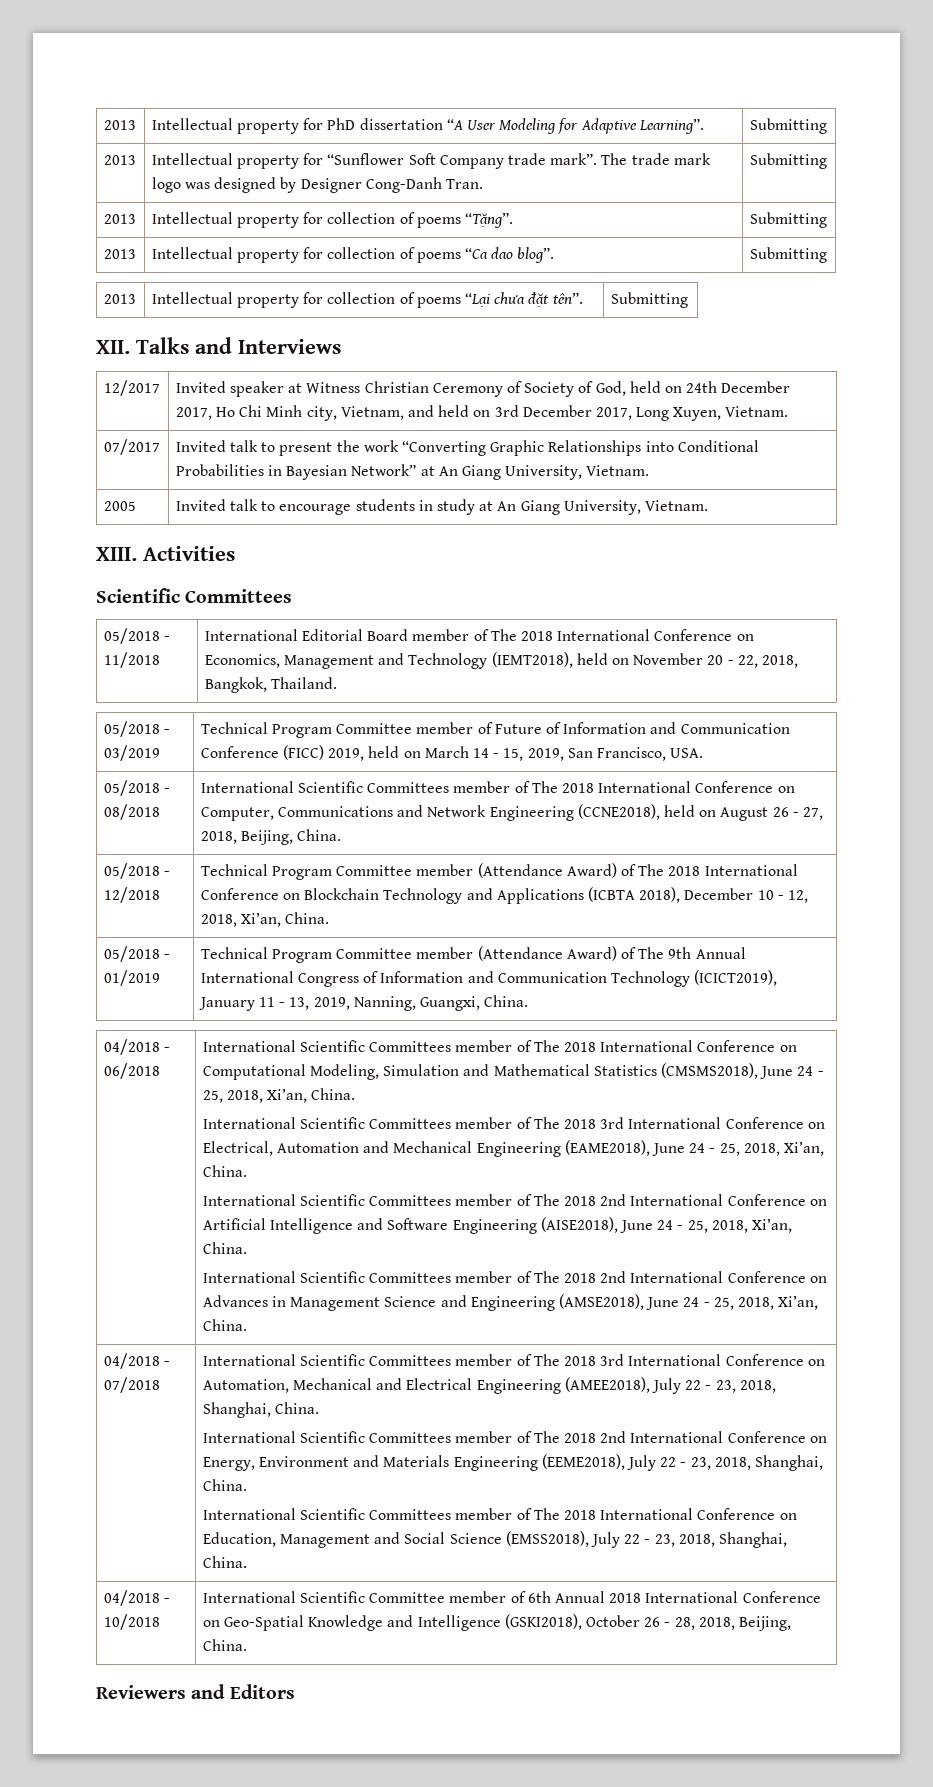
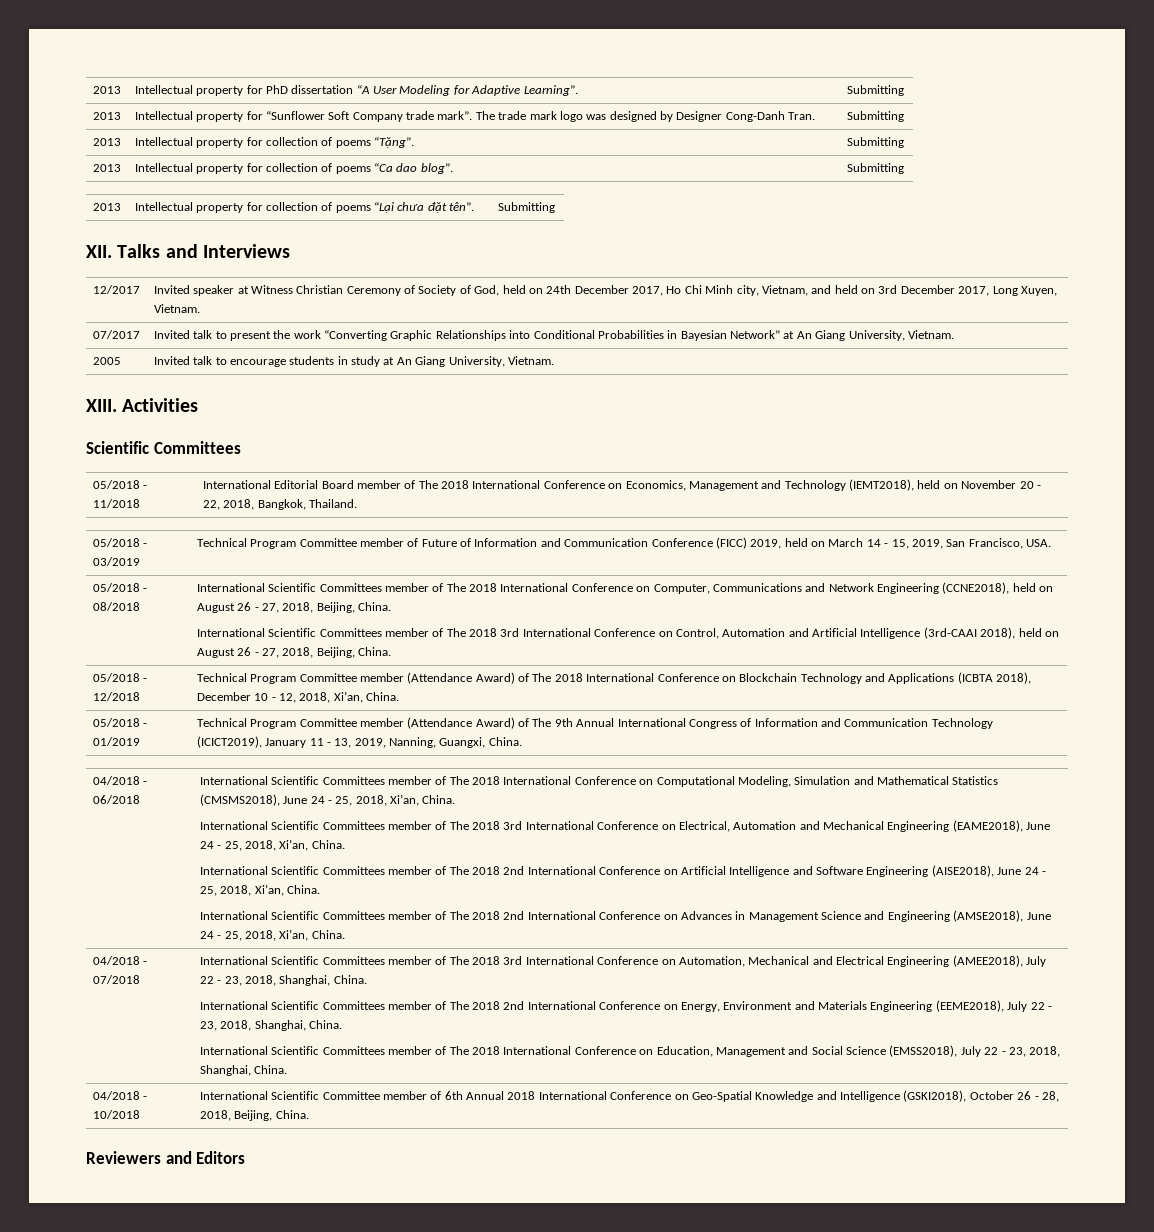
+ International Scientific Committees member of The 2018 3rd International Conference on Control, Automation and Artificial Intelligence (3rd-CAAI 2018), held on August 26 - 27, 2018, Beijing, China.

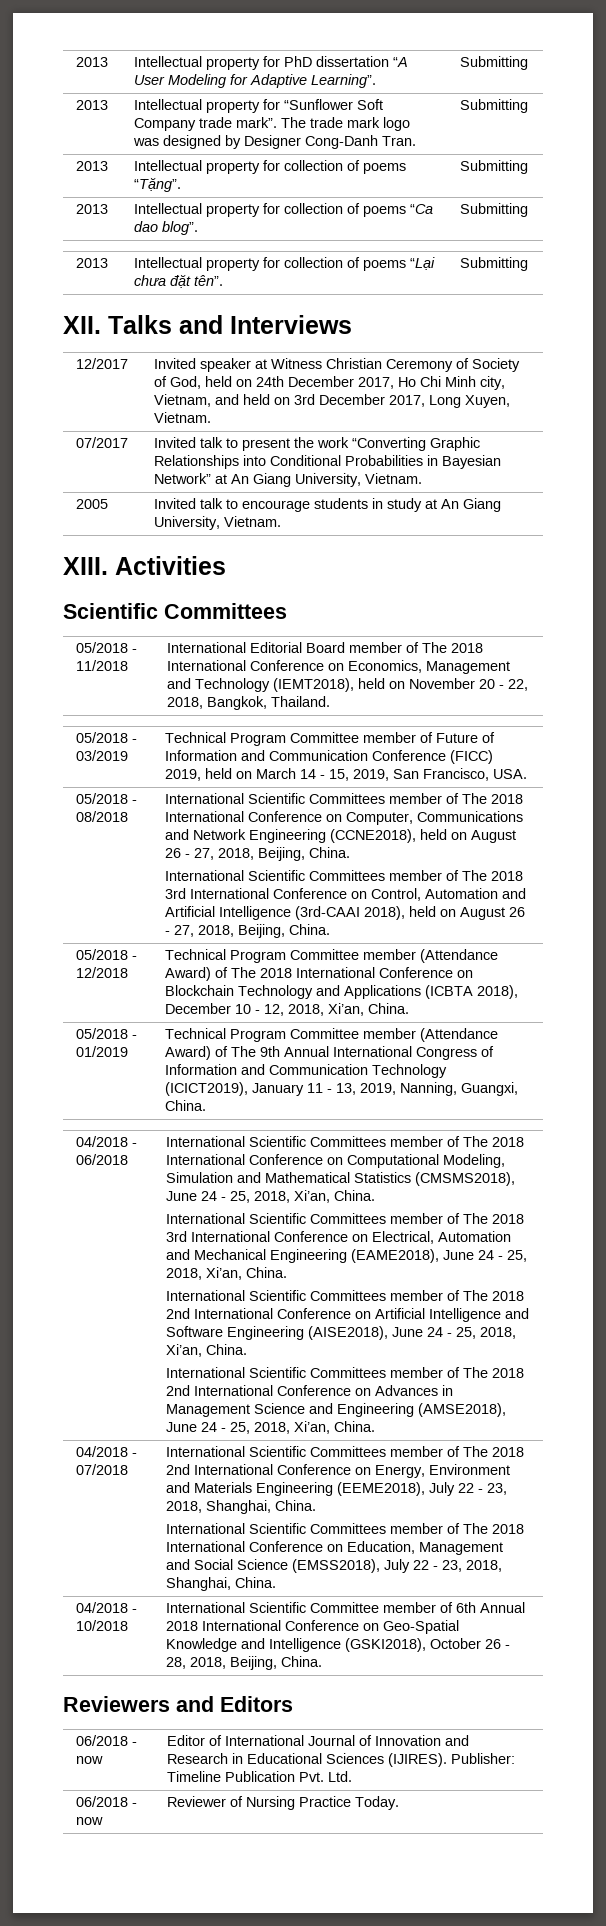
- International Scientific Committees member of The 2018 3rd International Conference on Automation, Mechanical and Electrical Engineering (AMEE2018), July 22 - 23, 2018, Shanghai, China.
+ 06/2018 - now | Editor of International Journal of Innovation and Research in Educational Sciences (IJIRES). Publisher: Timeline Publication Pvt. Ltd.
+ 06/2018 - now | Reviewer of Nursing Practice Today.

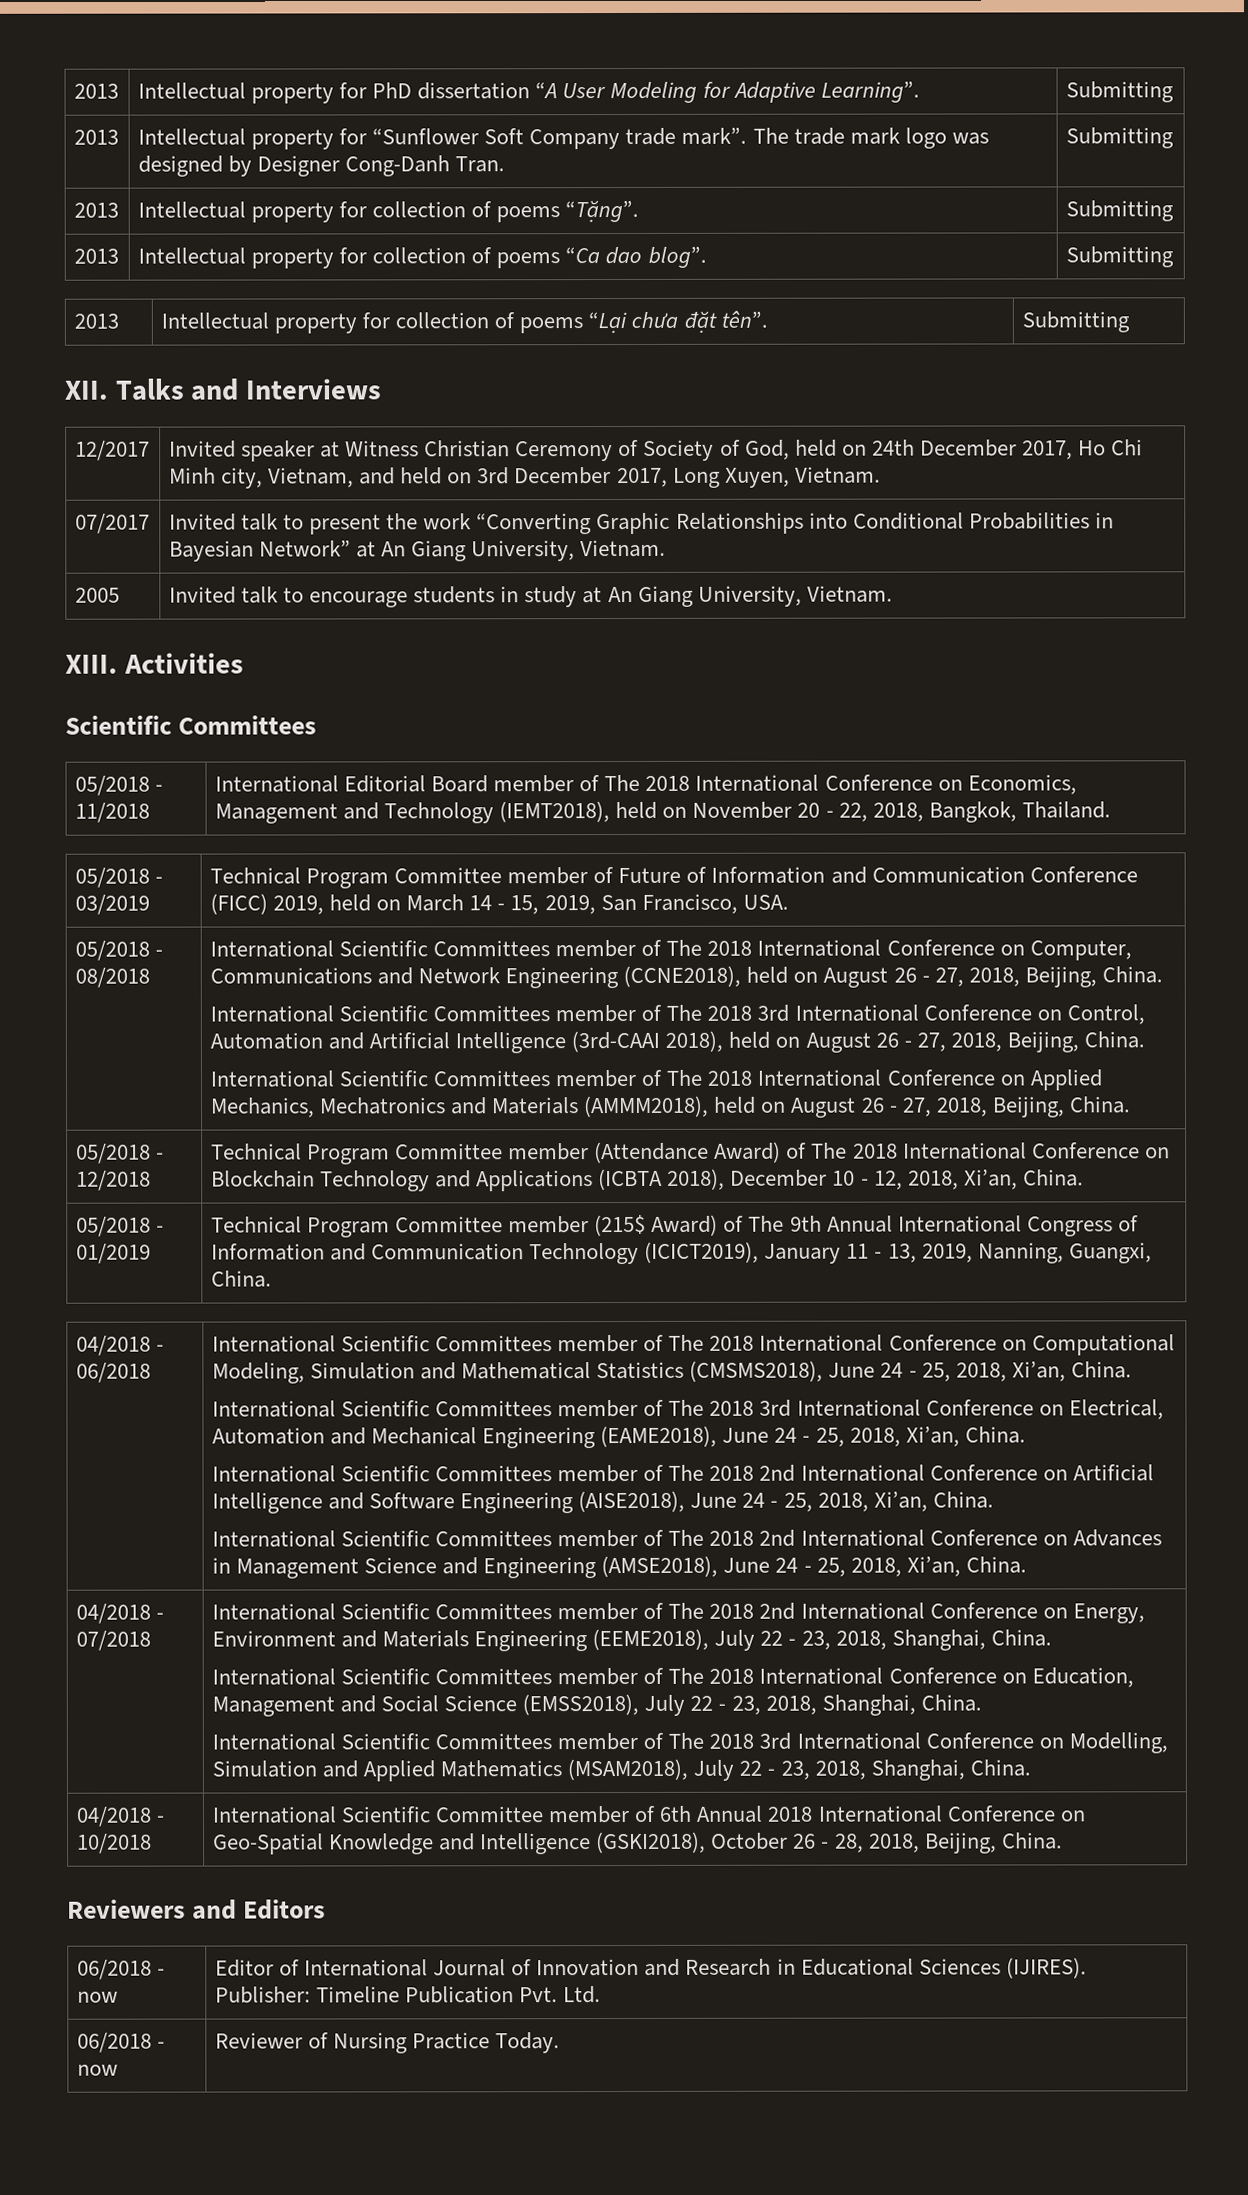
+ International Scientific Committees member of The 2018 International Conference on Applied Mechanics, Mechatronics and Materials (AMMM2018), held on August 26 - 27, 2018, Beijing, China.
- 05/2018 - 01/2019 | Technical Program Committee member (Attendance Award) of The 9th Annual International Congress of Information and Communication Technology (ICICT2019), January 11 - 13, 2019, Nanning, Guangxi, China.
+ 05/2018 - 01/2019 | Technical Program Committee member (215$ Award) of The 9th Annual International Congress of Information and Communication Technology (ICICT2019), January 11 - 13, 2019, Nanning, Guangxi, China.
+ International Scientific Committees member of The 2018 3rd International Conference on Modelling, Simulation and Applied Mathematics (MSAM2018), July 22 - 23, 2018, Shanghai, China.

